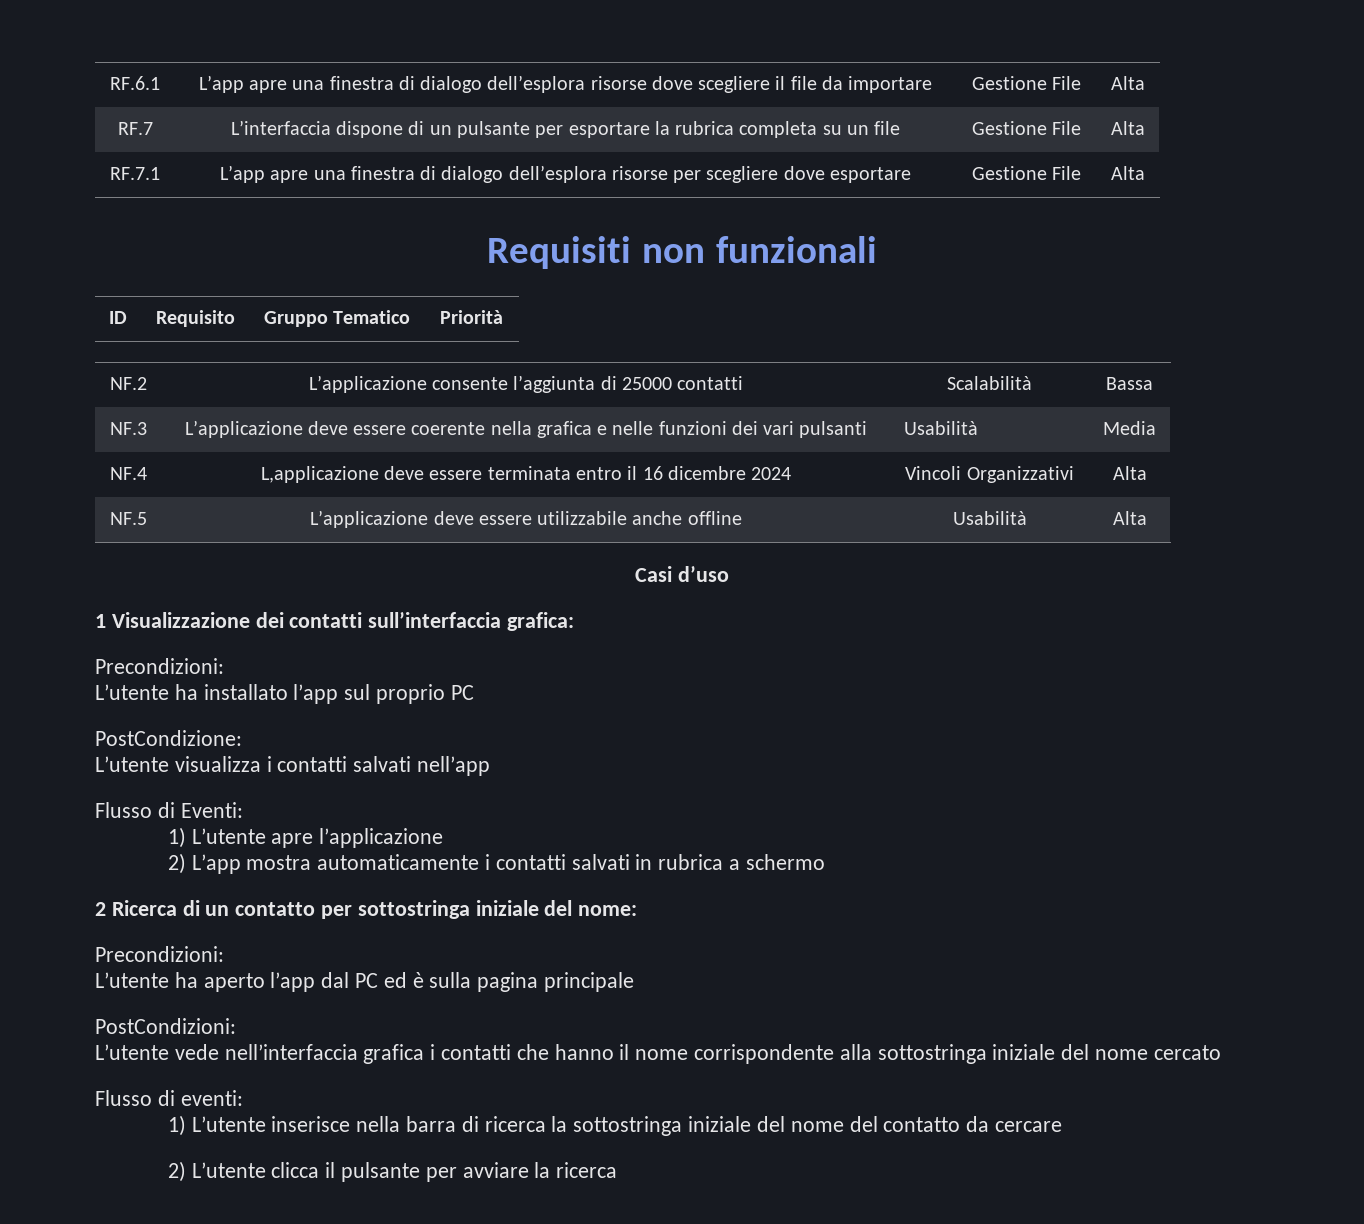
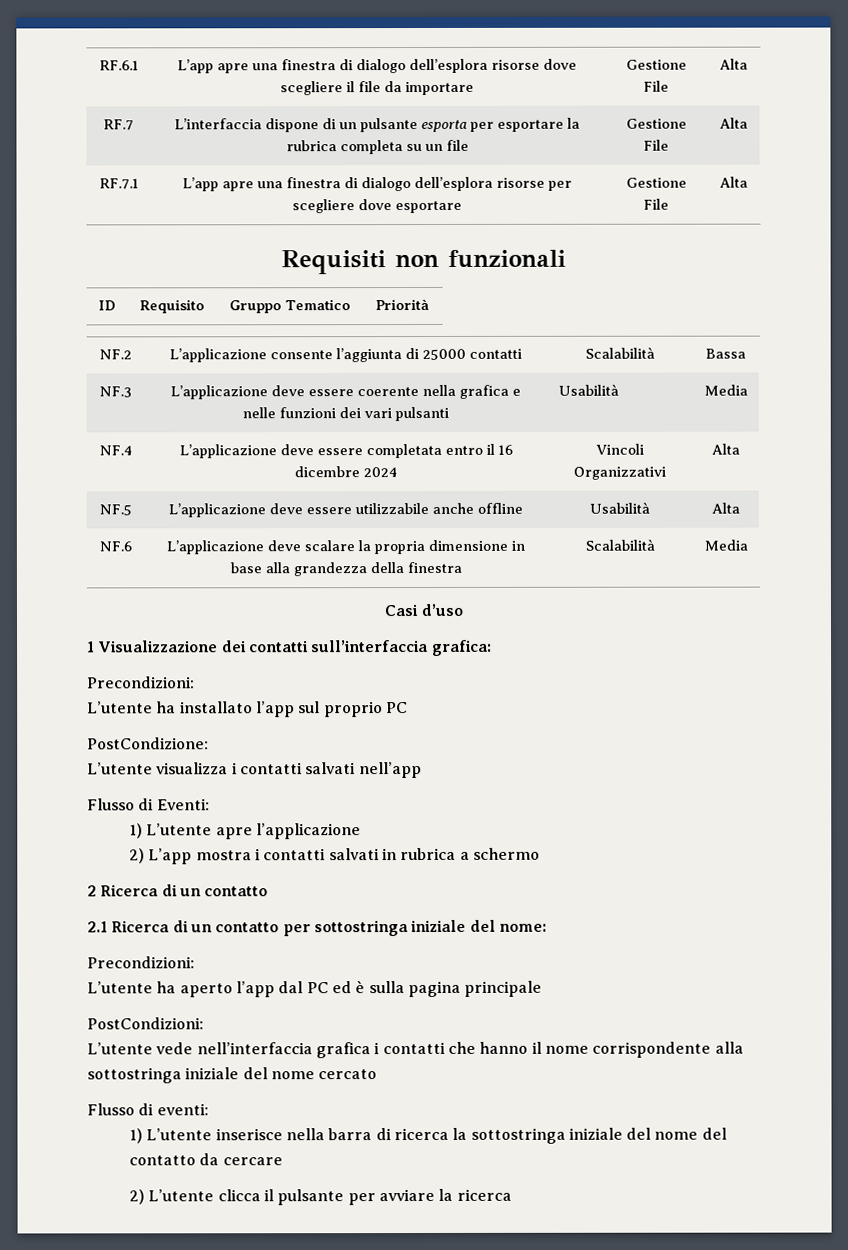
- RF.7 | L’interfaccia dispone di un pulsante per esportare la rubrica completa su un file | Gestione File | Alta
+ RF.7 | L’interfaccia dispone di un pulsante esporta per esportare la rubrica completa su un file | Gestione File | Alta
- NF.4 | L,applicazione deve essere terminata entro il 16 dicembre 2024 | Vincoli Organizzativi | Alta
+ NF.4 | L’applicazione deve essere completata entro il 16 dicembre 2024 | Vincoli Organizzativi | Alta
+ NF.6 | L’applicazione deve scalare la propria dimensione in base alla grandezza della finestra | Scalabilità | Media
- 2) L’app mostra automaticamente i contatti salvati in rubrica a schermo
+ 2) L’app mostra i contatti salvati in rubrica a schermo
- 2 Ricerca di un contatto per sottostringa iniziale del nome:
+ 2 Ricerca di un contatto
+ 2.1 Ricerca di un contatto per sottostringa iniziale del nome:

